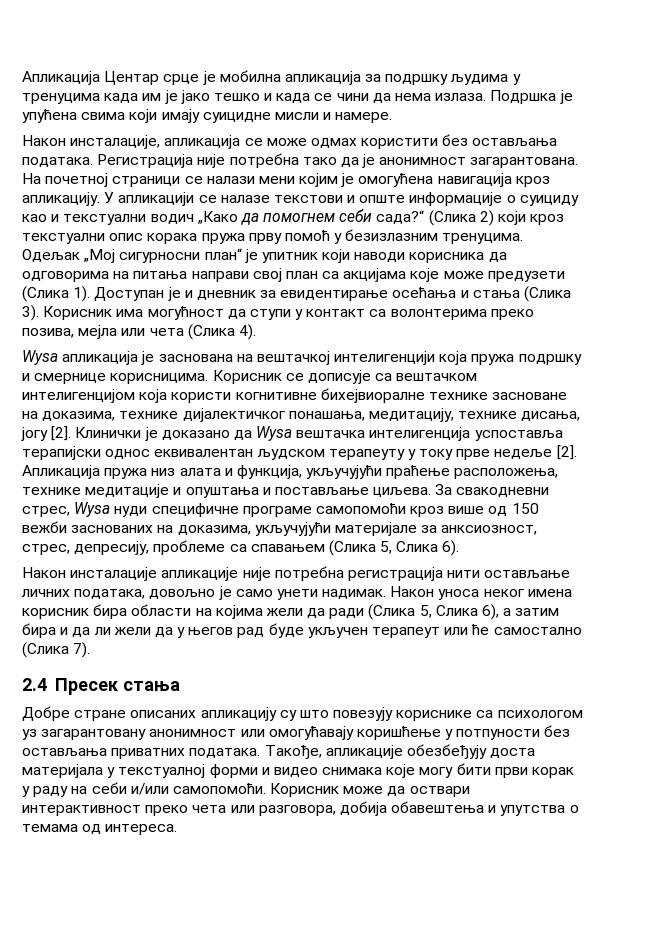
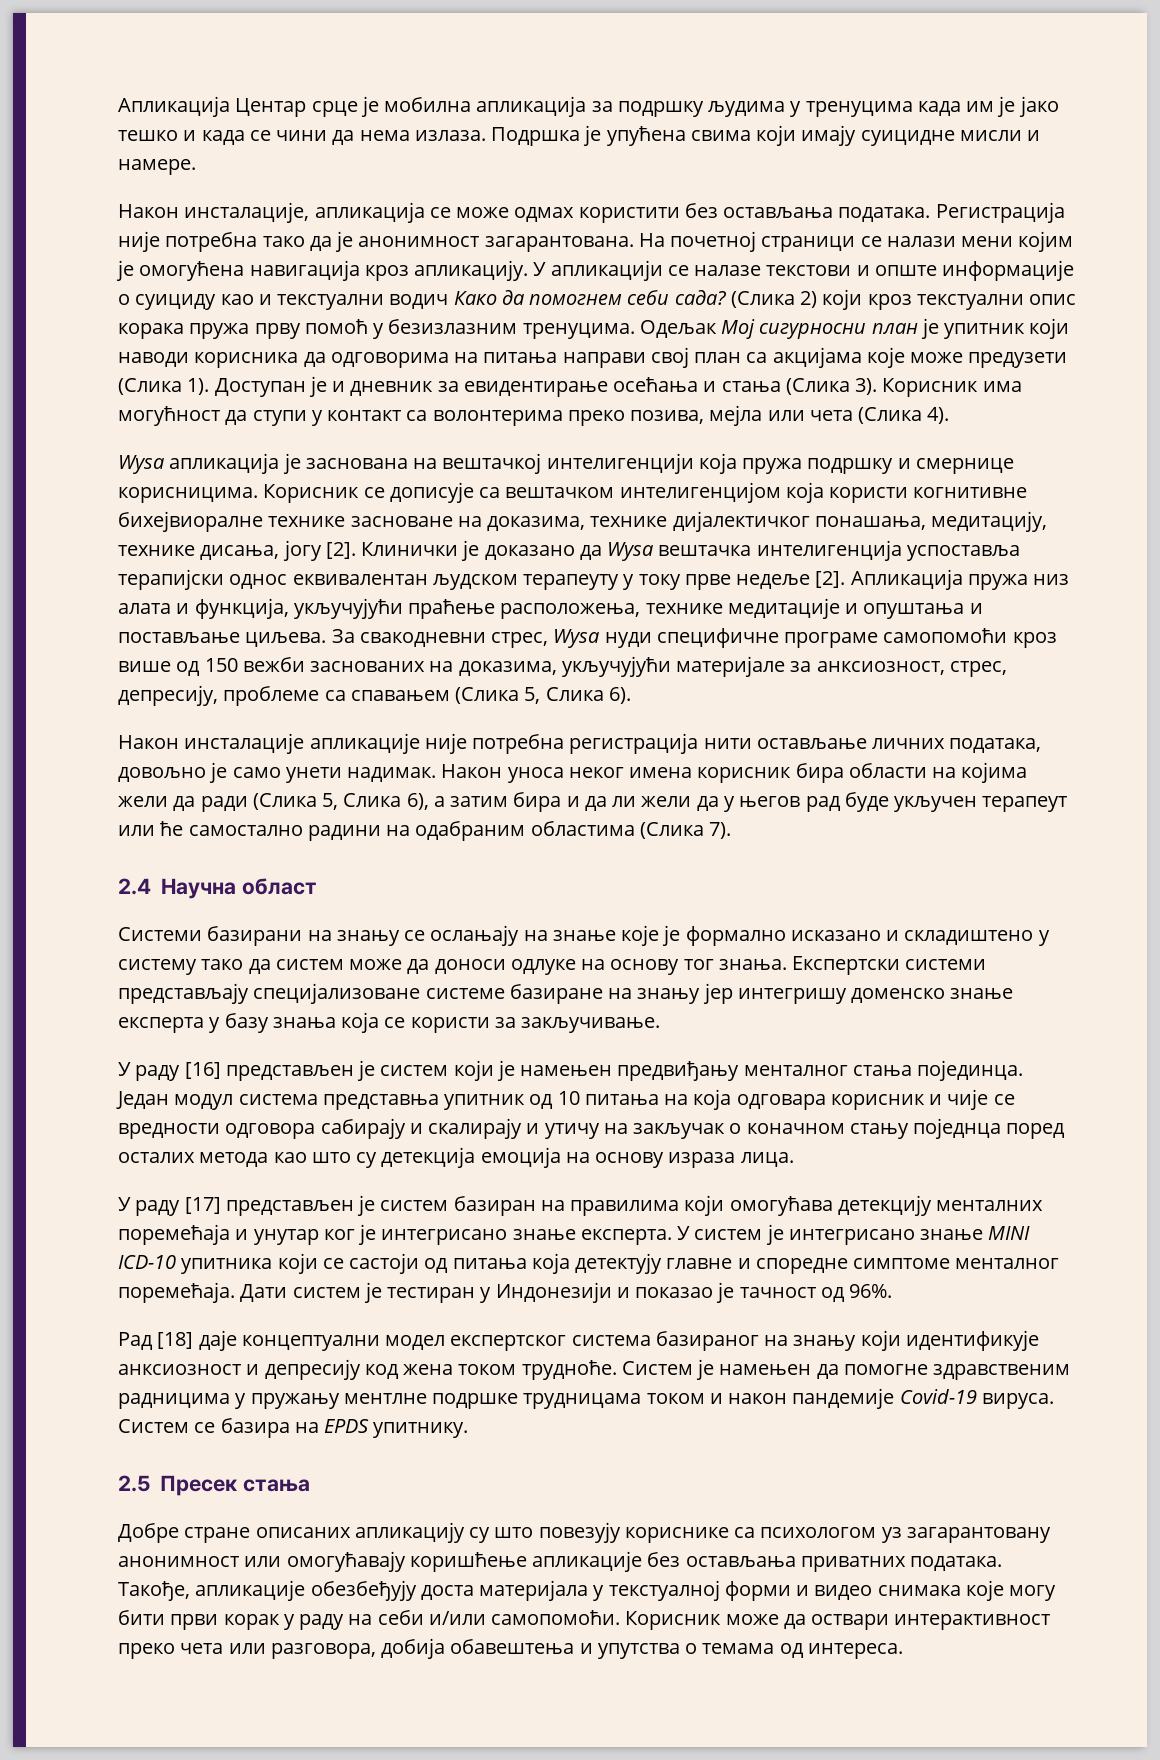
- У апликацији се налазе текстови и опште информације о суициду као и текстуални водич „Како да помогнем себи сада?“ (Слика 2) који кроз текстуални опис корака пружа прву помоћ у безизлазним тренуцима.
+ У апликацији се налазе текстови и опште информације о суициду као и текстуални водич Како да помогнем себи сада? (Слика 2) који кроз текстуални опис корака пружа прву помоћ у безизлазним тренуцима.
- Одељак „Мој сигурносни план“ је упитник који наводи корисника да одговорима на питања направи свој план са акцијама које може предузети (Слика 1).
+ Одељак Мој сигурносни план је упитник који наводи корисника да одговорима на питања направи свој план са акцијама које може предузети (Слика 1).
- Након уноса неког имена корисник бира области на којима жели да ради (Слика 5, Слика 6), а затим бира и да ли жели да у његов рад буде укључен терапеут или ће самостално (Слика 7).
- 2.4 Пресек стања
+ Након уноса неког имена корисник бира области на којима жели да ради (Слика 5, Слика 6), а затим бира и да ли жели да у његов рад буде укључен терапеут или ће самостално радини на одабраним областима (Слика 7).
+ 2.4 Научна област
+ Системи базирани на знању се ослањају на знање које је формално исказано и складиштено у систему тако да систем може да доноси одлуке на основу тог знања. Експертски системи представљају специјализоване системе базиране на знању јер интегришу доменско знање експерта у базу знања која се користи за закључивање.
+ У раду [16] представљен је систем који је намењен предвиђању менталног стања појединца. Један модул система представња упитник од 10 питања на која одговара корисник и чије се вредности одговора сабирају и скалирају и утичу на закључак о коначном стању поједнца поред осталих метода као што су детекција емоција на основу израза лица.
+ У раду [17] представљен је систем базиран на правилима који омогућава детекцију менталних поремећаја и унутар ког је интегрисано знање експерта. У систем је интегрисано знање MINI ICD-10 упитника који се састоји од питања која детектују главне и споредне симптоме менталног поремећаја. Дати систем је тестиран у Индонезији и показао је тачност од 96%.
+ Рад [18] даје концептуални модел експертског система базираног на знању који идентификује анксиозност и депресију код жена током трудноће. Систем је намењен да помогне здравственим радницима у пружању ментлне подршке трудницама током и након пандемије Covid-19 вируса. Систем се базира на EPDS упитнику.
+ 2.5 Пресек стања
- Добре стране описаних апликацију су што повезују кориснике са психологом уз загарантовану анонимност или омогућавају коришћење у потпуности без остављања приватних података.
+ Добре стране описаних апликацију су што повезују кориснике са психологом уз загарантовану анонимност или омогућавају коришћење апликације без остављања приватних података.

